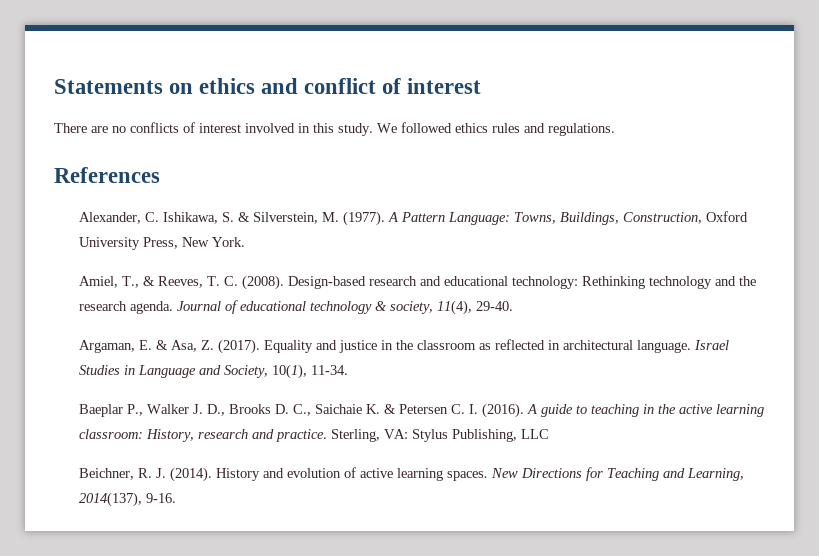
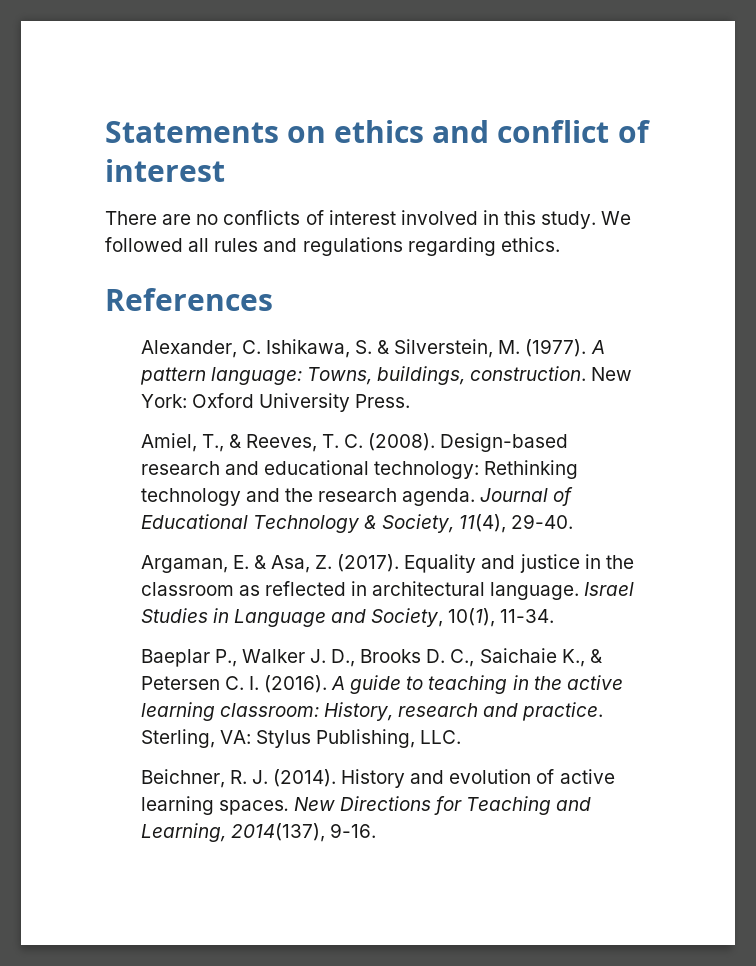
- We followed ethics rules and regulations.
+ We followed all rules and regulations regarding ethics.
- A Pattern Language: Towns, Buildings, Construction, Oxford University Press, New York.
+ A pattern language: Towns, buildings, construction. New York: Oxford University Press.
- Journal of educational technology & society, 11(4), 29-40.
+ Journal of Educational Technology & Society, 11(4), 29-40.
- Baeplar P., Walker J. D., Brooks D. C., Saichaie K. & Petersen C. I. (2016).
+ Baeplar P., Walker J. D., Brooks D. C., Saichaie K., & Petersen C. I. (2016).
- Sterling, VA: Stylus Publishing, LLC
+ Sterling, VA: Stylus Publishing, LLC.

